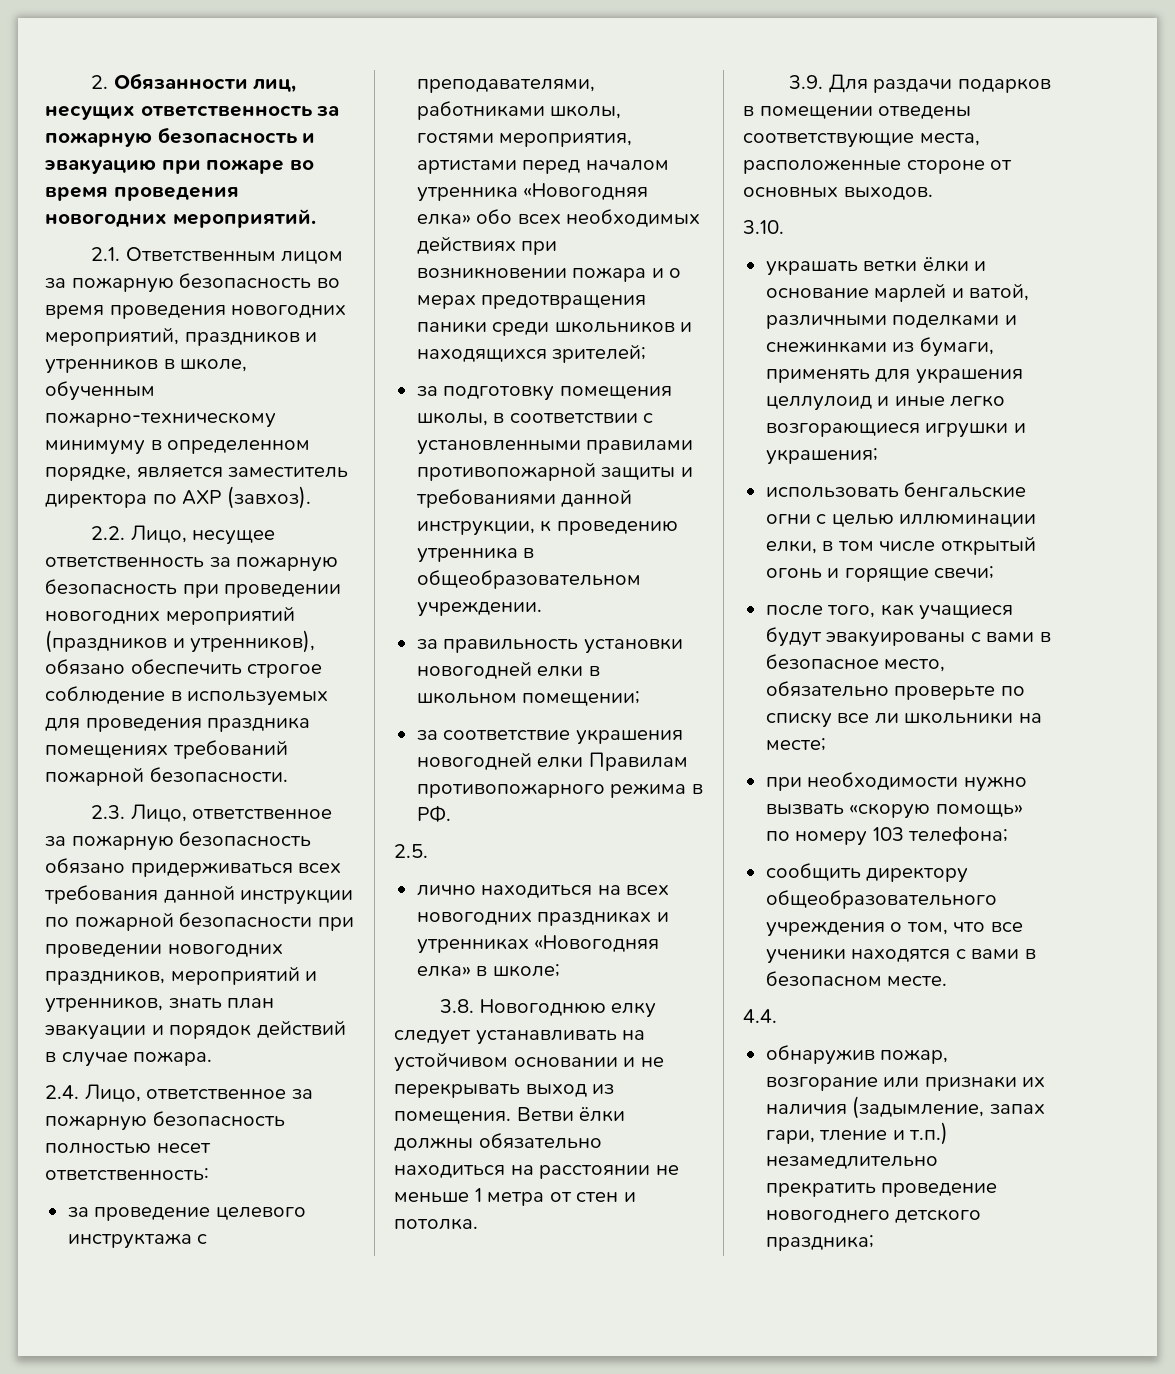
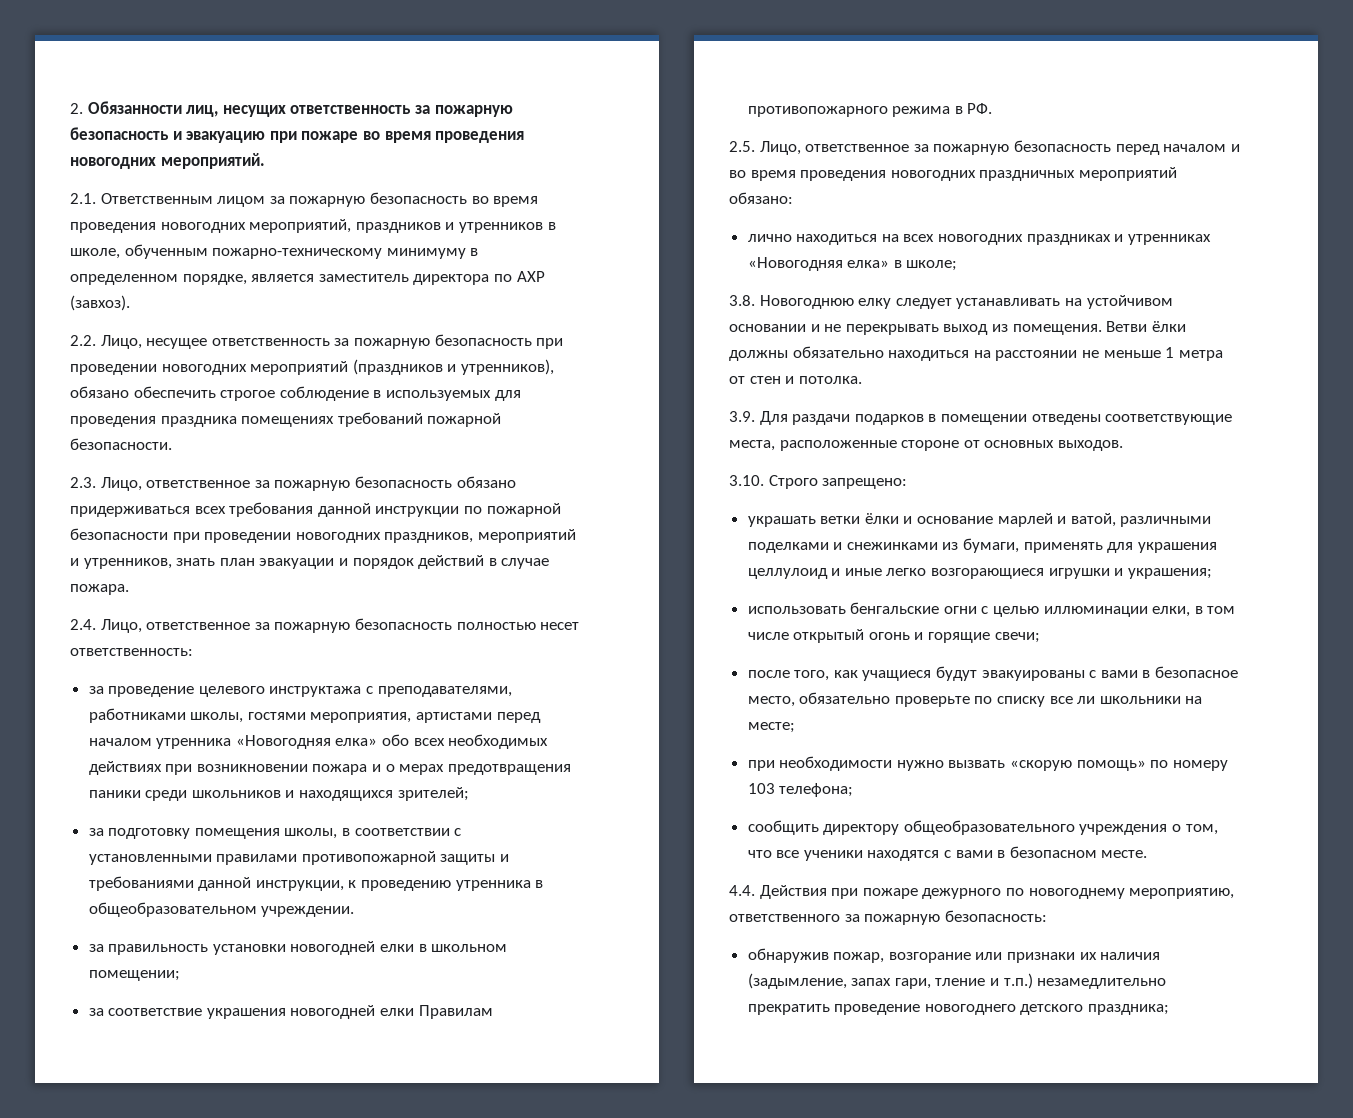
- 2.5.
+ 2.5. Лицо, ответственное за пожарную безопасность перед началом и во время проведения новогодних праздничных мероприятий обязано:
- 3.10.
+ 3.10. Строго запрещено:
- 4.4.
+ 4.4. Действия при пожаре дежурного по новогоднему мероприятию, ответственного за пожарную безопасность:

